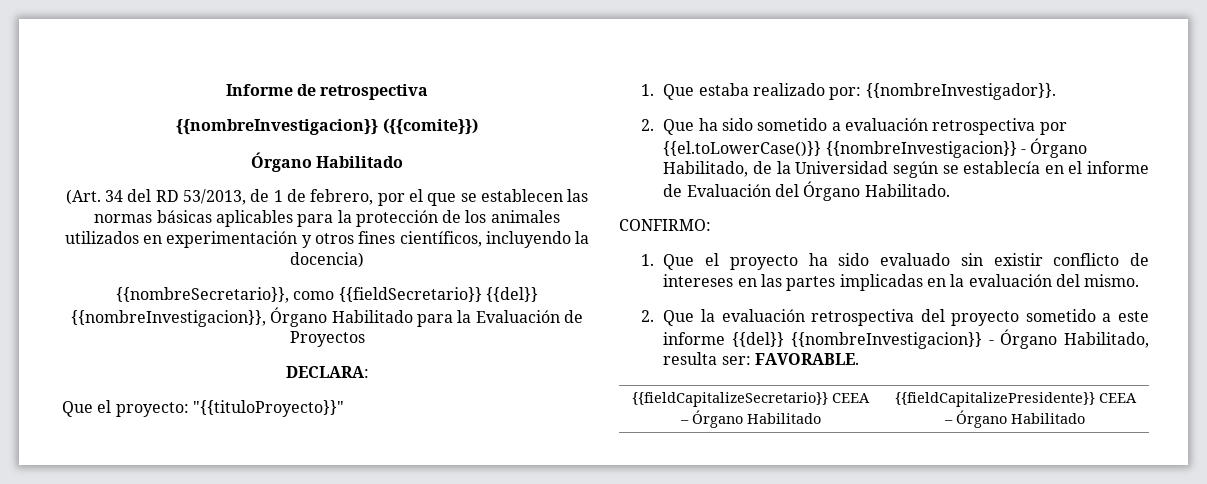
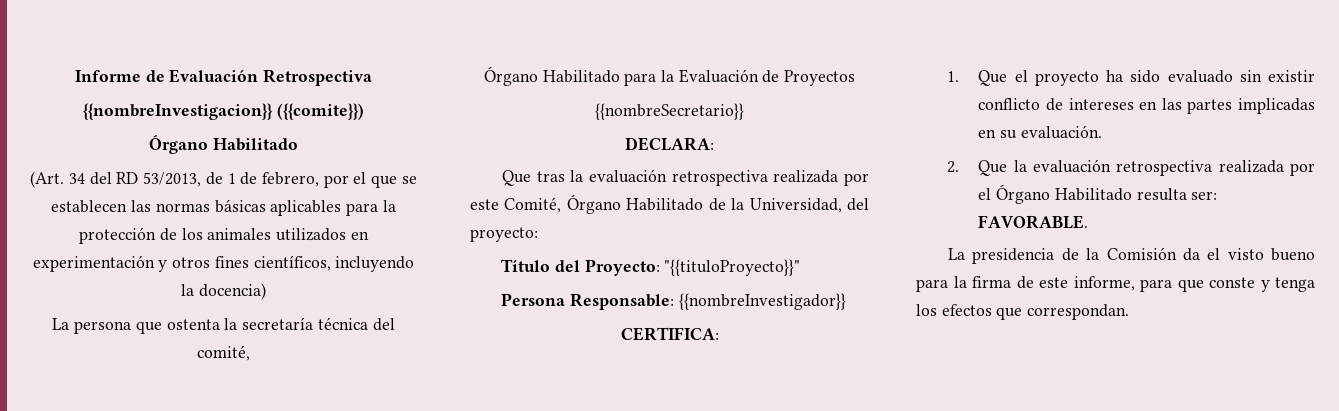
- Informe de retrospectiva
+ Informe de Evaluación Retrospectiva
- {{nombreSecretario}}, como {{fieldSecretario}} {{del}} {{nombreInvestigacion}}, Órgano Habilitado para la Evaluación de Proyectos
+ La persona que ostenta la secretaría técnica del comité,
+ Órgano Habilitado para la Evaluación de Proyectos
+ {{nombreSecretario}}
- Que el proyecto: "{{tituloProyecto}}"
- 1. Que estaba realizado por: {{nombreInvestigador}}.
- 2. Que ha sido sometido a evaluación retrospectiva por {{el.toLowerCase()}} {{nombreInvestigacion}} - Órgano Habilitado, de la Universidad según se establecía en el informe de Evaluación del Órgano Habilitado.
- CONFIRMO:
+ Que tras la evaluación retrospectiva realizada por este Comité, Órgano Habilitado de la Universidad, del proyecto:
+ Título del Proyecto: "{{tituloProyecto}}"
+ Persona Responsable: {{nombreInvestigador}}
+ CERTIFICA:
- 1. Que el proyecto ha sido evaluado sin existir conflicto de intereses en las partes implicadas en la evaluación del mismo.
+ 1. Que el proyecto ha sido evaluado sin existir conflicto de intereses en las partes implicadas en su evaluación.
- 2. Que la evaluación retrospectiva del proyecto sometido a este informe {{del}} {{nombreInvestigacion}} - Órgano Habilitado, resulta ser: FAVORABLE.
- {{fieldCapitalizeSecretario}} CEEA – Órgano Habilitado | {{fieldCapitalizePresidente}} CEEA – Órgano Habilitado
+ 2. Que la evaluación retrospectiva realizada por el Órgano Habilitado resulta ser: FAVORABLE.
+ La presidencia de la Comisión da el visto bueno para la firma de este informe, para que conste y tenga los efectos que correspondan.

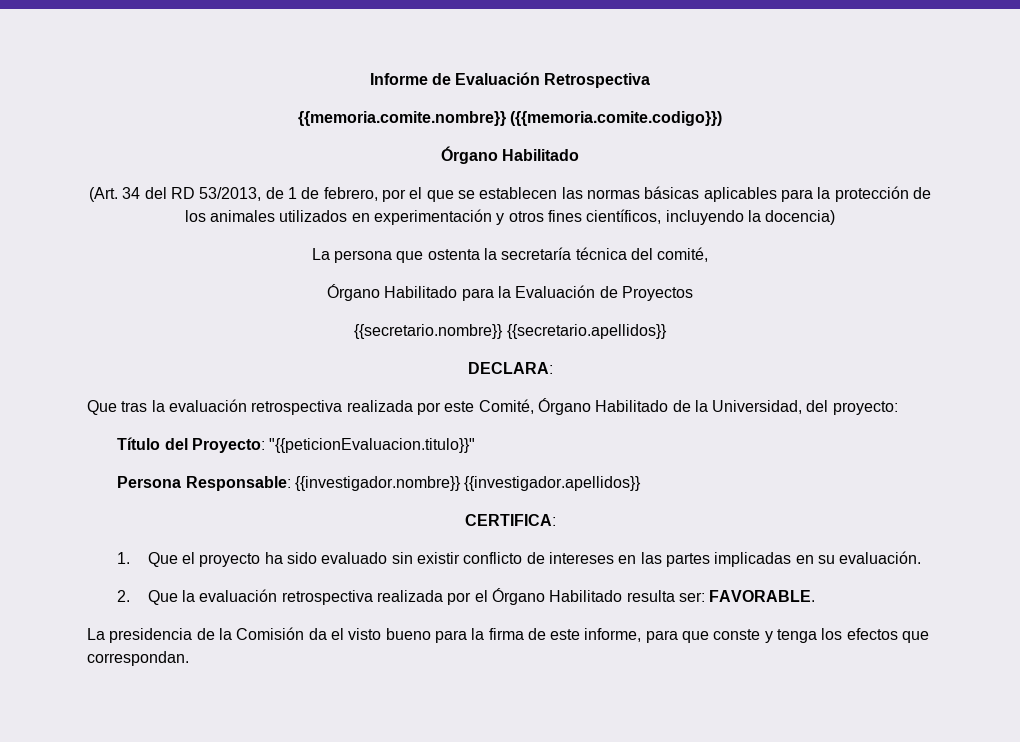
- {{nombreInvestigacion}} ({{comite}})
+ {{memoria.comite.nombre}} ({{memoria.comite.codigo}})
- {{nombreSecretario}}
+ {{secretario.nombre}} {{secretario.apellidos}}
- Título del Proyecto: "{{tituloProyecto}}"
+ Título del Proyecto: "{{peticionEvaluacion.titulo}}"
- Persona Responsable: {{nombreInvestigador}}
+ Persona Responsable: {{investigador.nombre}} {{investigador.apellidos}}

